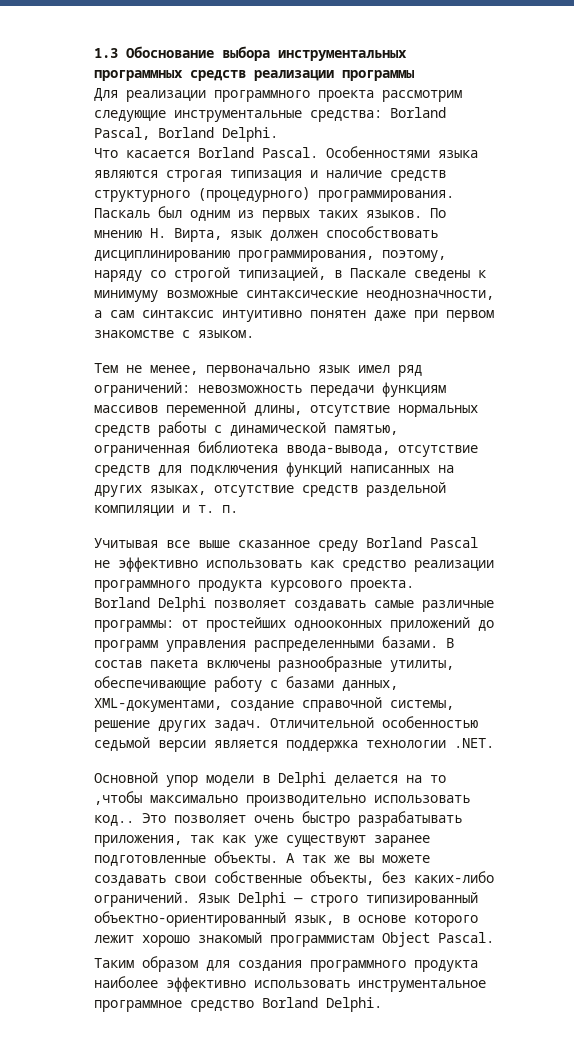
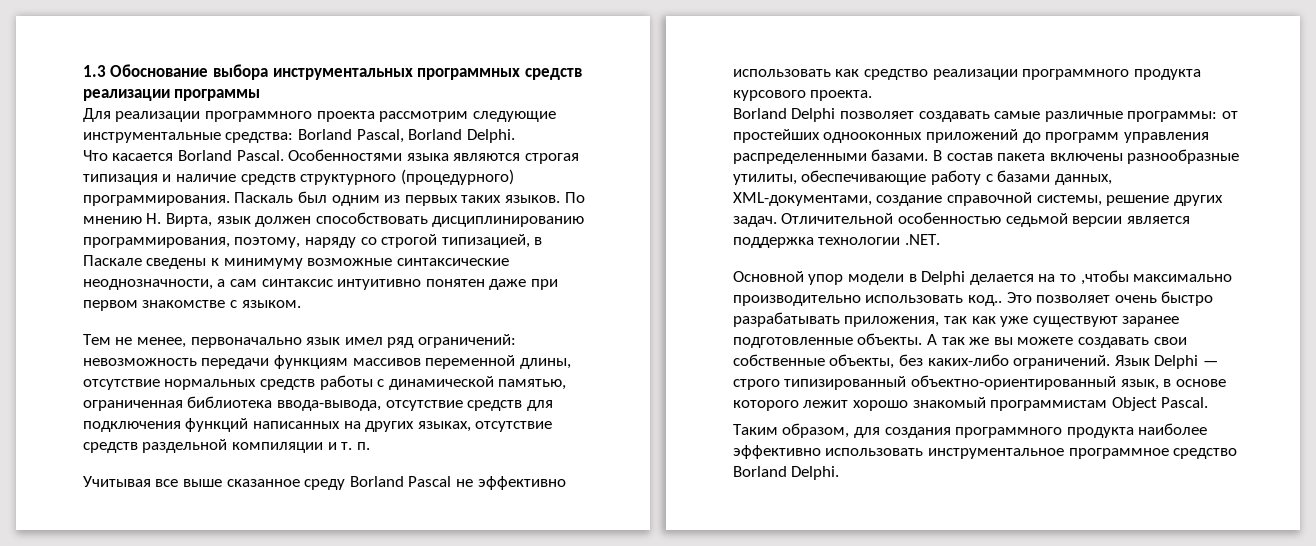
- Таким образом для создания программного продукта наиболее эффективно использовать инструментальное программное средство Borland Delphi.
+ Таким образом, для создания программного продукта наиболее эффективно использовать инструментальное программное средство Borland Delphi.

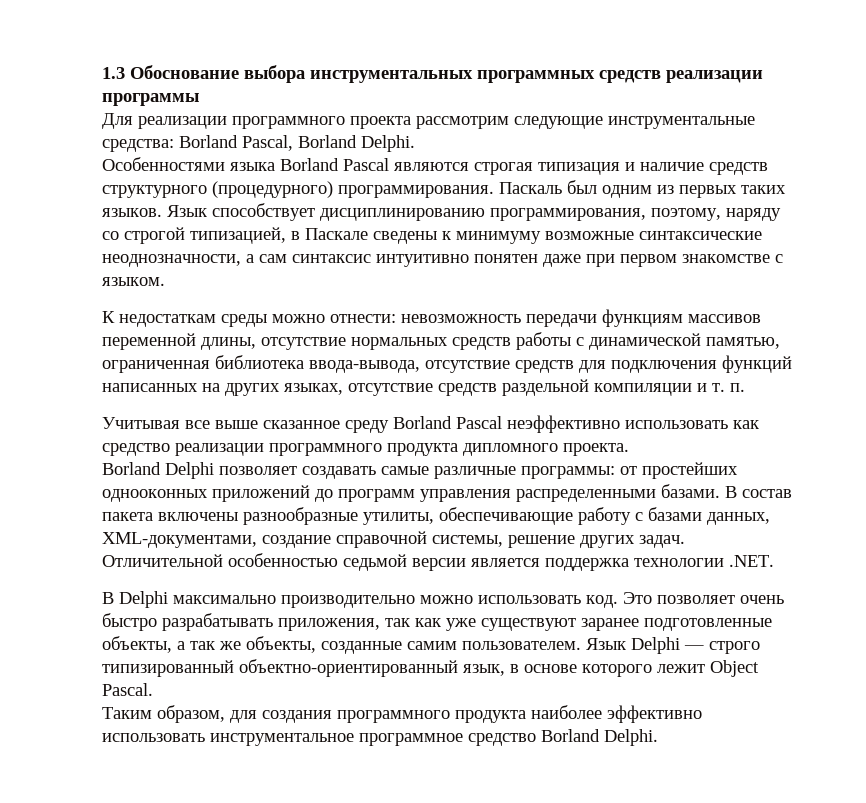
- Что касается Borland Pascal. Особенностями языка являются строгая типизация и наличие средств структурного (процедурного) программирования.
+ Особенностями языка Borland Pascal являются строгая типизация и наличие средств структурного (процедурного) программирования.
- По мнению Н. Вирта, язык должен способствовать дисциплинированию программирования, поэтому, наряду со строгой типизацией, в Паскале сведены к минимуму возможные синтаксические неоднозначности, а сам синтаксис интуитивно понятен даже при первом знакомстве с языком.
+ Язык способствует дисциплинированию программирования, поэтому, наряду со строгой типизацией, в Паскале сведены к минимуму возможные синтаксические неоднозначности, а сам синтаксис интуитивно понятен даже при первом знакомстве с языком.
- Тем не менее, первоначально язык имел ряд ограничений: невозможность передачи функциям массивов переменной длины, отсутствие нормальных средств работы с динамической памятью, ограниченная библиотека ввода-вывода, отсутствие средств для подключения функций написанных на других языках, отсутствие средств раздельной компиляции и т. п.
+ К недостаткам среды можно отнести: невозможность передачи функциям массивов переменной длины, отсутствие нормальных средств работы с динамической памятью, ограниченная библиотека ввода-вывода, отсутствие средств для подключения функций написанных на других языках, отсутствие средств раздельной компиляции и т. п.
- Учитывая все выше сказанное среду Borland Pascal не эффективно использовать как средство реализации программного продукта курсового проекта.
+ Учитывая все выше сказанное среду Borland Pascal неэффективно использовать как средство реализации программного продукта дипломного проекта.
- Основной упор модели в Delphi делается на то ,чтобы максимально производительно использовать код..
+ В Delphi максимально производительно можно использовать код.
- Это позволяет очень быстро разрабатывать приложения, так как уже существуют заранее подготовленные объекты. А так же вы можете создавать свои собственные объекты, без каких-либо ограничений.
+ Это позволяет очень быстро разрабатывать приложения, так как уже существуют заранее подготовленные объекты, а так же объекты, созданные самим пользователем.
- Язык Delphi — строго типизированный объектно-ориентированный язык, в основе которого лежит хорошо знакомый программистам Object Pascal.
+ Язык Delphi — строго типизированный объектно-ориентированный язык, в основе которого лежит Object Pascal.

